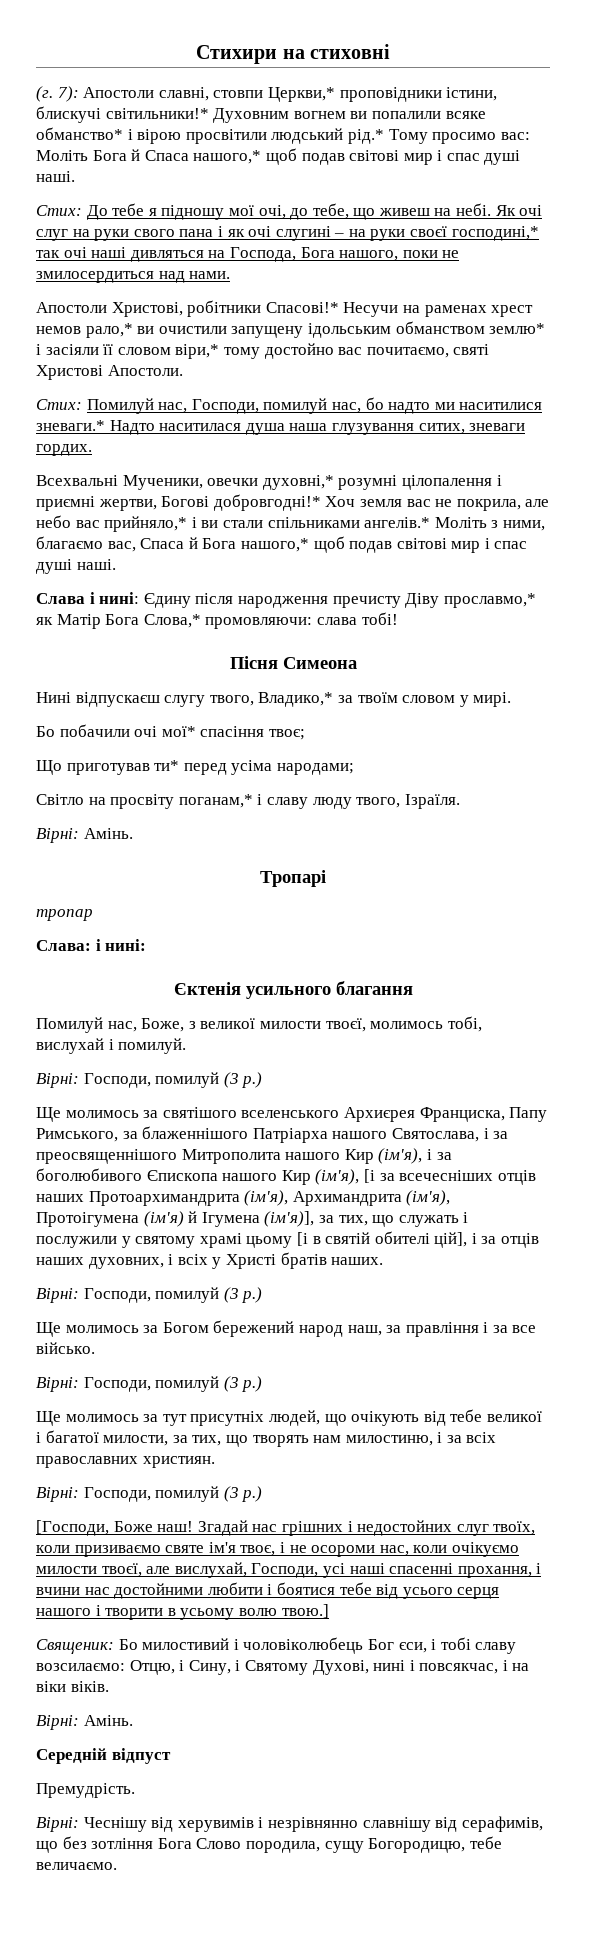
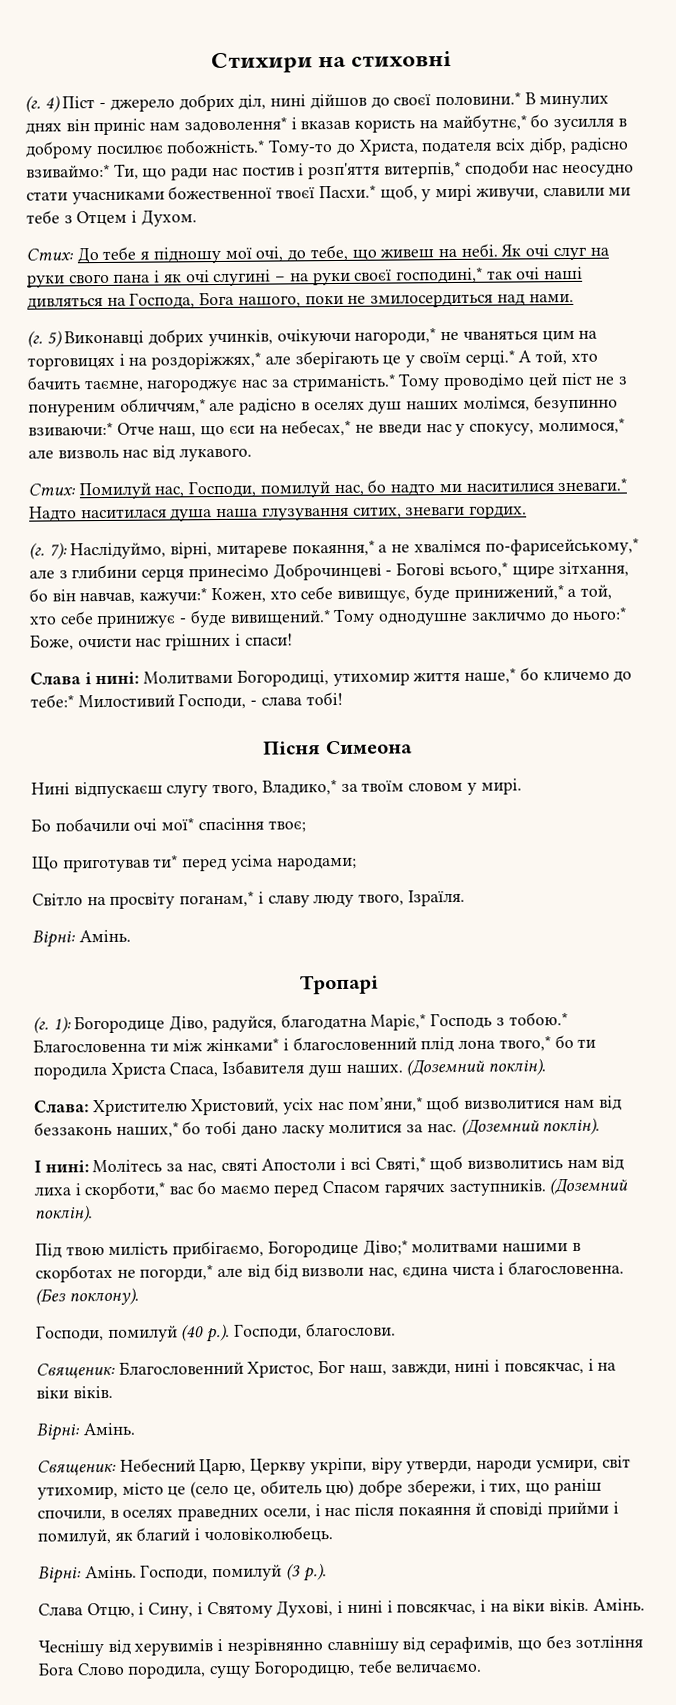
- (г. 7): Апостоли славні, стовпи Церкви,* проповідники істини, блискучі світильники!* Духовним вогнем ви попалили всяке обманство* і вірою просвітили людський рід.* Тому просимо вас: Моліть Бога й Спаса нашого,* щоб подав світові мир і спас душі наші.
+ (г. 4) Піст - джерело добрих діл, нині дійшов до своєї половини.* В минулих днях він приніс нам задоволення* і вказав користь на майбутнє,* бо зусилля в доброму посилює побожність.* Тому-то до Христа, подателя всіх дібр, радісно взиваймо:* Ти, що ради нас постив і розп'яття витерпів,* сподоби нас неосудно стати учасниками божественної твоєї Пасхи.* щоб, у мирі живучи, славили ми тебе з Отцем і Духом.
- Апостоли Христові, робітники Спасові!* Несучи на раменах хрест немов рало,* ви очистили запущену ідольським обманством землю* і засіяли її словом віри,* тому достойно вас почитаємо, святі Христові Апостоли.
+ (г. 5) Виконавці добрих учинків, очікуючи нагороди,* не чваняться цим на торговицях і на роздоріжжях,* але зберігають це у своїм серці.* А той, хто бачить таємне, нагороджує нас за стриманість.* Тому проводімо цей піст не з понуреним обличчям,* але радісно в оселях душ наших молімся, безупинно взиваючи:* Отче наш, що єси на небесах,* не введи нас у спокусу, молимося,* але визволь нас від лукавого.
- Всехвальні Мученики, овечки духовні,* розумні цілопалення і приємні жертви, Богові добровгодні!* Хоч земля вас не покрила, але небо вас прийняло,* і ви стали спільниками ангелів.* Моліть з ними, благаємо вас, Спаса й Бога нашого,* щоб подав світові мир і спас душі наші.
- Слава і нині: Єдину після народження пречисту Діву прославмо,* як Матір Бога Слова,* промовляючи: слава тобі!
+ (г. 7): Наслідуймо, вірні, митареве покаяння,* а не хвалімся по-фарисейському,* але з глибини серця принесімо Доброчинцеві - Богові всього,* щире зітхання, бо він навчав, кажучи:* Кожен, хто себе вивищує, буде принижений,* а той, хто себе принижує - буде вивищений.* Тому однодушне закличмо до нього:* Боже, очисти нас грішних і спаси!
+ Слава і нині: Молитвами Богородиці, утихомир життя наше,* бо кличемо до тебе:* Милостивий Господи, - слава тобі!
- тропар
- Слава: і нині:
- Єктенія усильного благання
- Помилуй нас, Боже, з великої милости твоєї, молимось тобі, вислухай і помилуй.
- Вірні: Господи, помилуй (3 р.)
- Ще молимось за святішого вселенського Архиєрея Франциска, Папу Римського, за блаженнішого Патріарха нашого Святослава, і за преосвященнішого Митрополита нашого Кир (ім'я), і за боголюбивого Єпископа нашого Кир (ім'я), [і за всечесніших отців наших Протоархимандрита (ім'я), Архимандрита (ім'я), Протоігумена (ім'я) й Ігумена (ім'я)], за тих, що служать і послужили у святому храмі цьому [і в святій обителі цій], і за отців наших духовних, і всіх у Христі братів наших.
- Вірні: Господи, помилуй (3 р.)
- Ще молимось за Богом бережений народ наш, за правління і за все військо.
- Вірні: Господи, помилуй (3 р.)
- Ще молимось за тут присутніх людей, що очікують від тебе великої і багатої милости, за тих, що творять нам милостиню, і за всіх православних християн.
- Вірні: Господи, помилуй (3 р.)
- [Господи, Боже наш! Згадай нас грішних і недостойних слуг твоїх, коли призиваємо святе ім'я твоє, і не осороми нас, коли очікуємо милости твоєї, але вислухай, Господи, усі наші спасенні прохання, і вчини нас достойними любити і боятися тебе від усього серця нашого і творити в усьому волю твою.]
- Священик: Бо милостивий і чоловіколюбець Бог єси, і тобі славу возсилаємо: Отцю, і Сину, і Святому Духові, нині і повсякчас, і на віки віків.
+ (г. 1): Богородице Діво, радуйся, благодатна Маріє,* Господь з тобою.* Благословенна ти між жінками* і благословенний плід лона твого,* бо ти породила Христа Спаса, Ізбавителя душ наших. (Доземний поклін).
+ Слава: Христителю Христовий, усіх нас пом’яни,* щоб визволитися нам від беззаконь наших,* бо тобі дано ласку молитися за нас. (Доземний поклін).
+ І нині: Молітесь за нас, святі Апостоли і всі Святі,* щоб визволитись нам від лиха і скорботи,* вас бо маємо перед Спасом гарячих заступників. (Доземний поклін).
+ Під твою милість прибігаємо, Богородице Діво;* молитвами нашими в скорботах не погорди,* але від бід визволи нас, єдина чиста і благословенна. (Без поклону).
+ Господи, помилуй (40 р.). Господи, благослови.
+ Священик: Благословенний Христос, Бог наш, завжди, нині і повсякчас, і на віки віків.
- Середній відпуст
- Премудрість.
- Вірні: Чеснішу від херувимів і незрівнянно славнішу від серафимів, що без зотління Бога Слово породила, сущу Богородицю, тебе величаємо.
+ Священик: Небесний Царю, Церкву укріпи, віру утверди, народи усмири, світ утихомир, місто це (село це, обитель цю) добре збережи, і тих, що раніш спочили, в оселях праведних осели, і нас після покаяння й сповіді прийми і помилуй, як благий і чоловіколюбець.
+ Вірні: Амінь. Господи, помилуй (3 р.).
+ Слава Отцю, і Сину, і Святому Духові, і нині і повсякчас, і на віки віків. Амінь.
+ Чеснішу від херувимів і незрівнянно славнішу від серафимів, що без зотління Бога Слово породила, сущу Богородицю, тебе величаємо.

